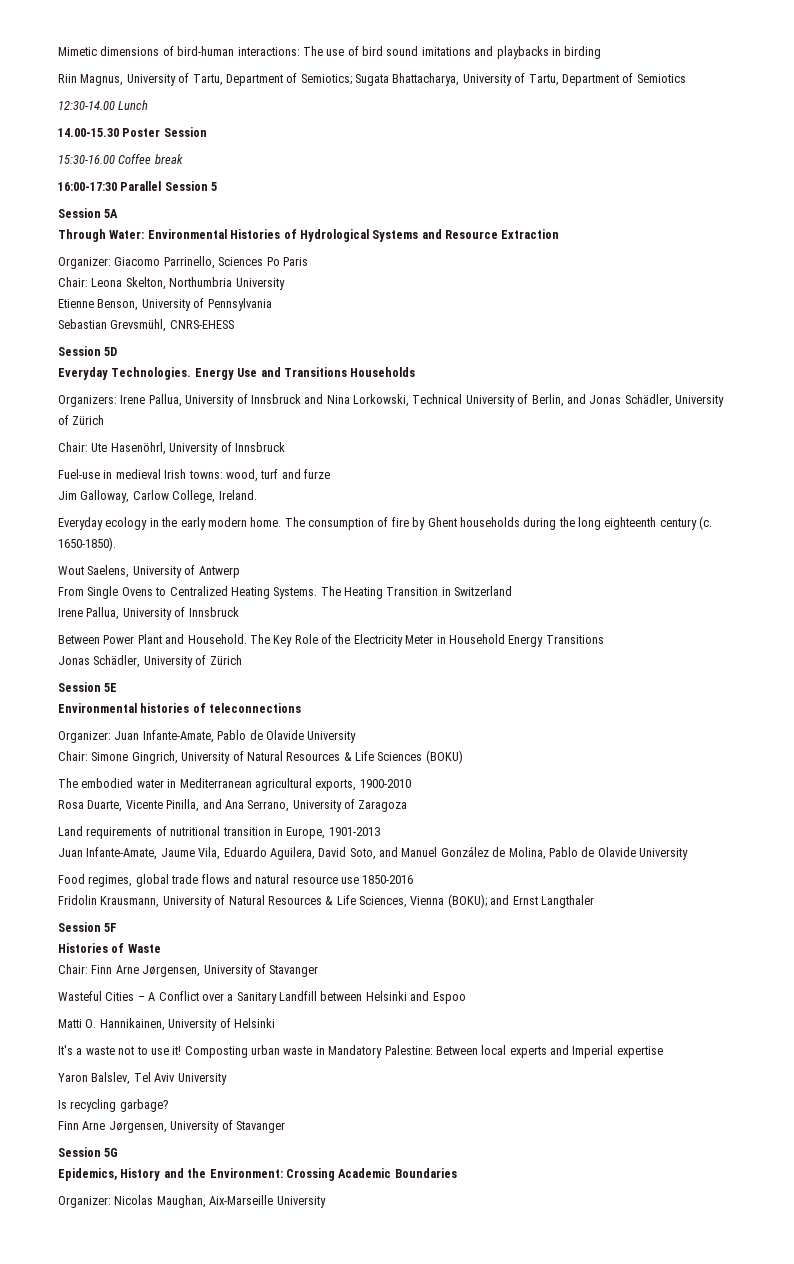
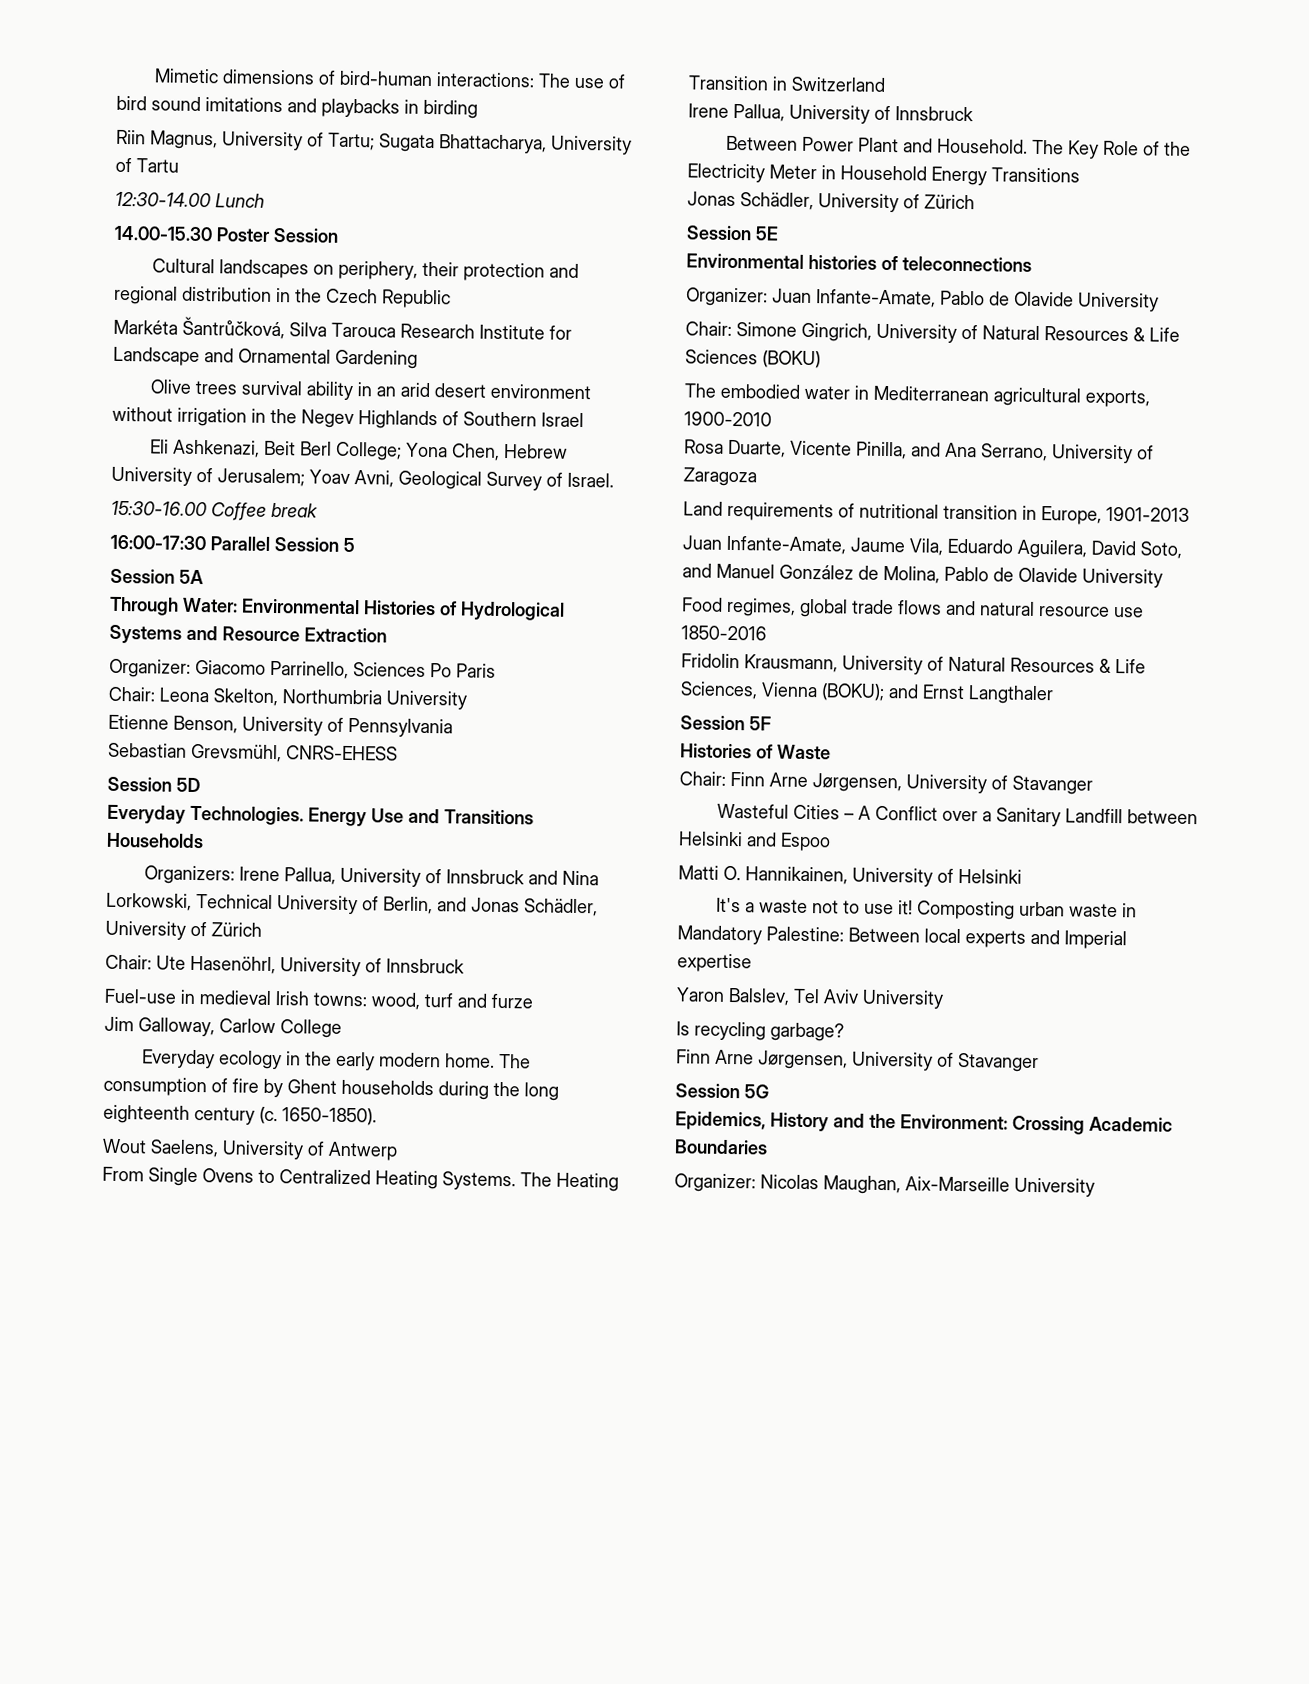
- Riin Magnus, University of Tartu, Department of Semiotics; Sugata Bhattacharya, University of Tartu, Department of Semiotics
+ Riin Magnus, University of Tartu; Sugata Bhattacharya, University of Tartu
+ Cultural landscapes on periphery, their protection and regional distribution in the Czech Republic
+ Markéta Šantrůčková, Silva Tarouca Research Institute for Landscape and Ornamental Gardening
+ Olive trees survival ability in an arid desert environment without irrigation in the Negev Highlands of Southern Israel
+ Eli Ashkenazi, Beit Berl College; Yona Chen, Hebrew University of Jerusalem; Yoav Avni, Geological Survey of Israel.
- Jim Galloway, Carlow College, Ireland.
+ Jim Galloway, Carlow College

